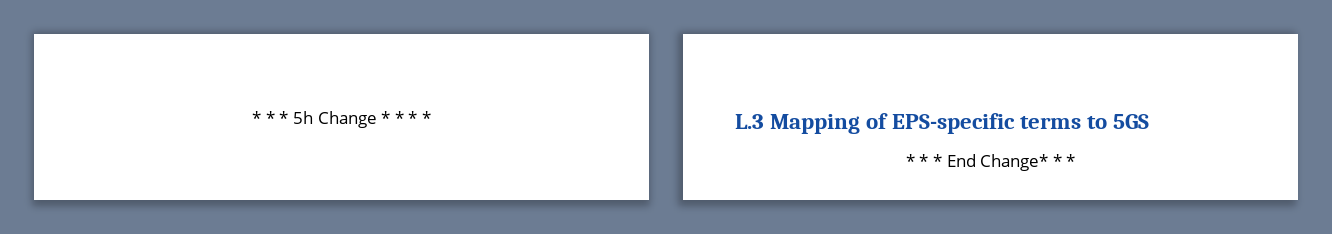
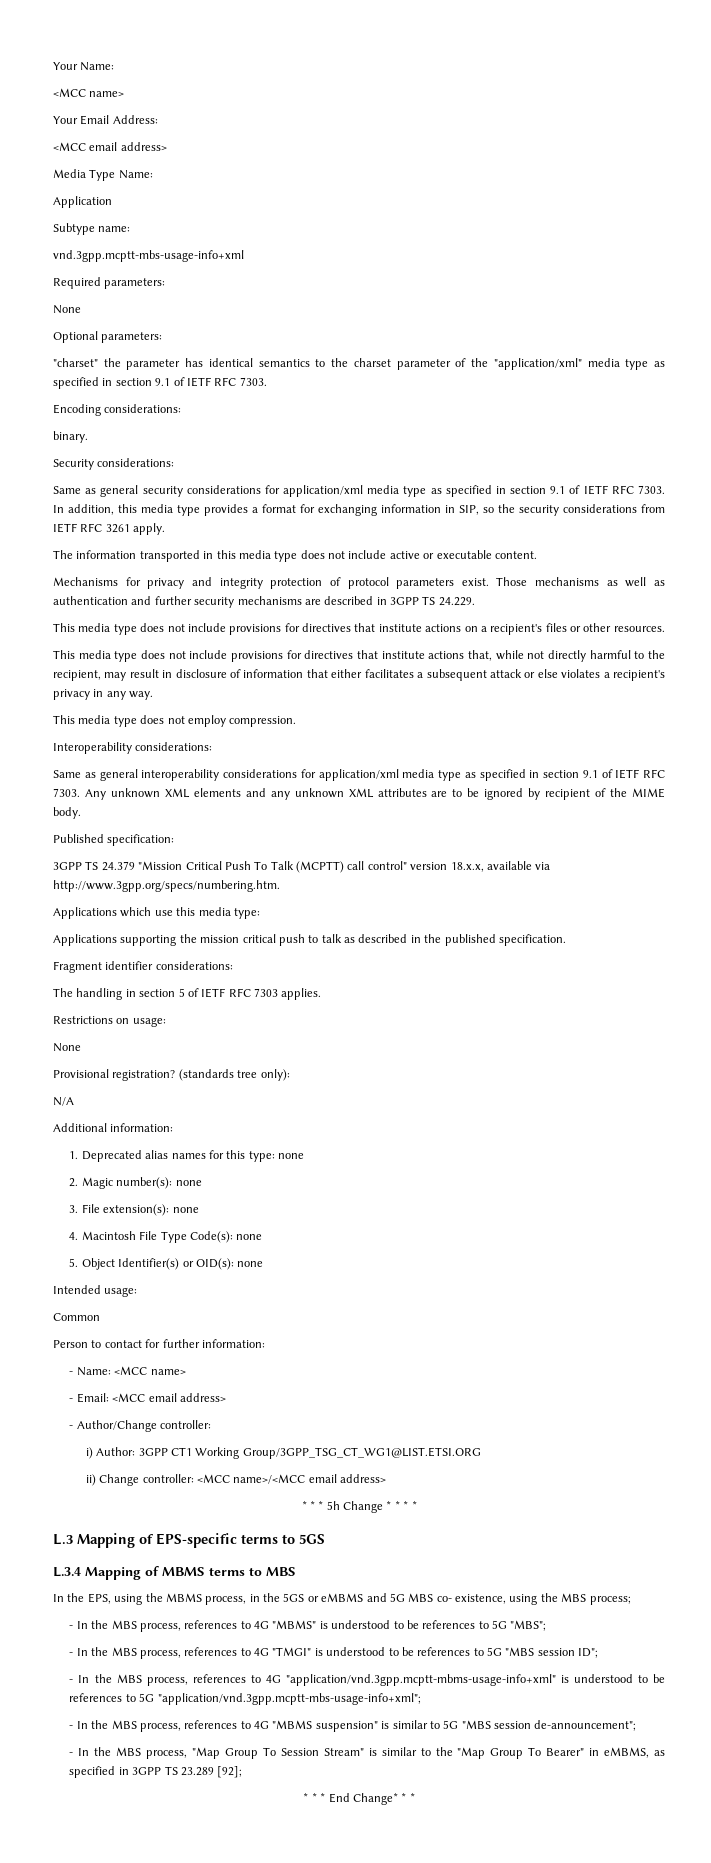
+ Your Name:
+ <MCC name>
+ Your Email Address:
+ <MCC email address>
+ Media Type Name:
+ Application
+ Subtype name:
+ vnd.3gpp.mcptt-mbs-usage-info+xml
+ Required parameters:
+ None
+ Optional parameters:
+ "charset" the parameter has identical semantics to the charset parameter of the "application/xml" media type as specified in section 9.1 of IETF RFC 7303.
+ Encoding considerations:
+ binary.
+ Security considerations:
+ Same as general security considerations for application/xml media type as specified in section 9.1 of IETF RFC 7303. In addition, this media type provides a format for exchanging information in SIP, so the security considerations from IETF RFC 3261 apply.
+ The information transported in this media type does not include active or executable content.
+ Mechanisms for privacy and integrity protection of protocol parameters exist. Those mechanisms as well as authentication and further security mechanisms are described in 3GPP TS 24.229.
+ This media type does not include provisions for directives that institute actions on a recipient's files or other resources.
+ This media type does not include provisions for directives that institute actions that, while not directly harmful to the recipient, may result in disclosure of information that either facilitates a subsequent attack or else violates a recipient's privacy in any way.
+ This media type does not employ compression.
+ Interoperability considerations:
+ Same as general interoperability considerations for application/xml media type as specified in section 9.1 of IETF RFC 7303. Any unknown XML elements and any unknown XML attributes are to be ignored by recipient of the MIME body.
+ Published specification:
+ 3GPP TS 24.379 "Mission Critical Push To Talk (MCPTT) call control" version 18.x.x, available via http://www.3gpp.org/specs/numbering.htm.
+ Applications which use this media type:
+ Applications supporting the mission critical push to talk as described in the published specification.
+ Fragment identifier considerations:
+ The handling in section 5 of IETF RFC 7303 applies.
+ Restrictions on usage:
+ None
+ Provisional registration? (standards tree only):
+ N/A
+ Additional information:
+ 1. Deprecated alias names for this type: none
+ 2. Magic number(s): none
+ 3. File extension(s): none
+ 4. Macintosh File Type Code(s): none
+ 5. Object Identifier(s) or OID(s): none
+ Intended usage:
+ Common
+ Person to contact for further information:
+ - Name: <MCC name>
+ - Email: <MCC email address>
+ - Author/Change controller:
+ i) Author: 3GPP CT1 Working Group/3GPP_TSG_CT_WG1@LIST.ETSI.ORG
+ ii) Change controller: <MCC name>/<MCC email address>
+ L.3.4 Mapping of MBMS terms to MBS
+ In the EPS, using the MBMS process, in the 5GS or eMBMS and 5G MBS co- existence, using the MBS process;
+ - In the MBS process, references to 4G "MBMS" is understood to be references to 5G "MBS";
+ - In the MBS process, references to 4G "TMGI" is understood to be references to 5G "MBS session ID";
+ - In the MBS process, references to 4G "application/vnd.3gpp.mcptt-mbms-usage-info+xml" is understood to be references to 5G "application/vnd.3gpp.mcptt-mbs-usage-info+xml";
+ - In the MBS process, references to 4G "MBMS suspension" is similar to 5G "MBS session de-announcement";
+ - In the MBS process, "Map Group To Session Stream" is similar to the "Map Group To Bearer" in eMBMS, as specified in 3GPP TS 23.289 [92];

